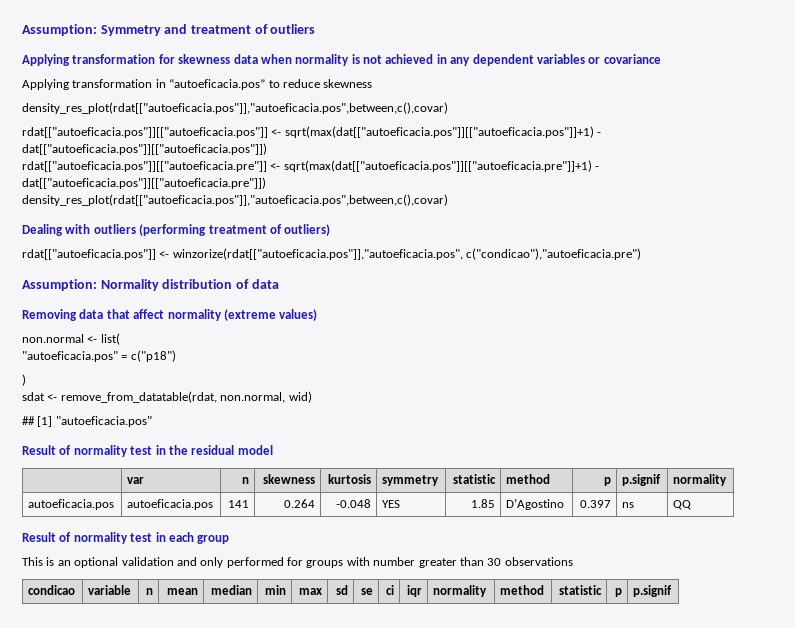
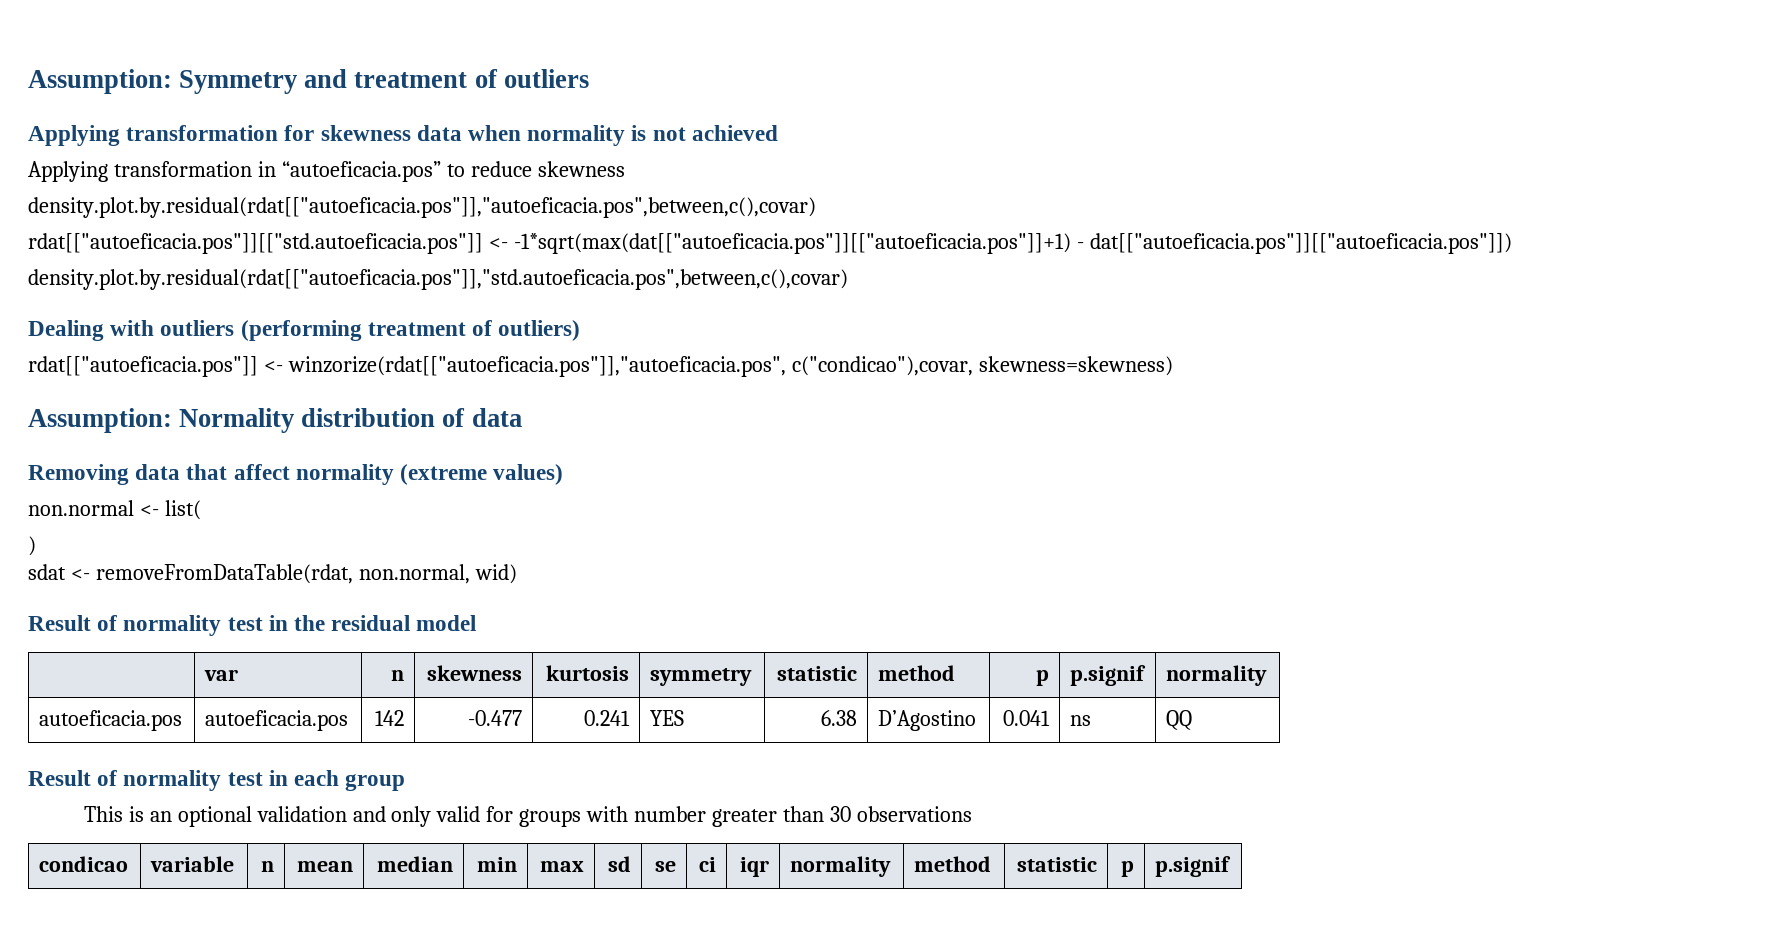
- Applying transformation for skewness data when normality is not achieved in any dependent variables or covariance
+ Applying transformation for skewness data when normality is not achieved
  Applying transformation in “autoeficacia.pos” to reduce skewness
- density_res_plot(rdat[["autoeficacia.pos"]],"autoeficacia.pos",between,c(),covar)
- rdat[["autoeficacia.pos"]][["autoeficacia.pos"]] <- sqrt(max(dat[["autoeficacia.pos"]][["autoeficacia.pos"]]+1) - dat[["autoeficacia.pos"]][["autoeficacia.pos"]])
- rdat[["autoeficacia.pos"]][["autoeficacia.pre"]] <- sqrt(max(dat[["autoeficacia.pos"]][["autoeficacia.pre"]]+1) - dat[["autoeficacia.pos"]][["autoeficacia.pre"]])
- density_res_plot(rdat[["autoeficacia.pos"]],"autoeficacia.pos",between,c(),covar)
+ density.plot.by.residual(rdat[["autoeficacia.pos"]],"autoeficacia.pos",between,c(),covar)
+ rdat[["autoeficacia.pos"]][["std.autoeficacia.pos"]] <- -1*sqrt(max(dat[["autoeficacia.pos"]][["autoeficacia.pos"]]+1) - dat[["autoeficacia.pos"]][["autoeficacia.pos"]])
+ density.plot.by.residual(rdat[["autoeficacia.pos"]],"std.autoeficacia.pos",between,c(),covar)
- rdat[["autoeficacia.pos"]] <- winzorize(rdat[["autoeficacia.pos"]],"autoeficacia.pos", c("condicao"),"autoeficacia.pre")
+ rdat[["autoeficacia.pos"]] <- winzorize(rdat[["autoeficacia.pos"]],"autoeficacia.pos", c("condicao"),covar, skewness=skewness)
- "autoeficacia.pos" = c("p18")
- sdat <- remove_from_datatable(rdat, non.normal, wid)
+ sdat <- removeFromDataTable(rdat, non.normal, wid)
- ## [1] "autoeficacia.pos"
- autoeficacia.pos | autoeficacia.pos | 141 | 0.264 | -0.048 | YES | 1.85 | D’Agostino | 0.397 | ns | QQ
+ autoeficacia.pos | autoeficacia.pos | 142 | -0.477 | 0.241 | YES | 6.38 | D’Agostino | 0.041 | ns | QQ
- This is an optional validation and only performed for groups with number greater than 30 observations
+ This is an optional validation and only valid for groups with number greater than 30 observations

